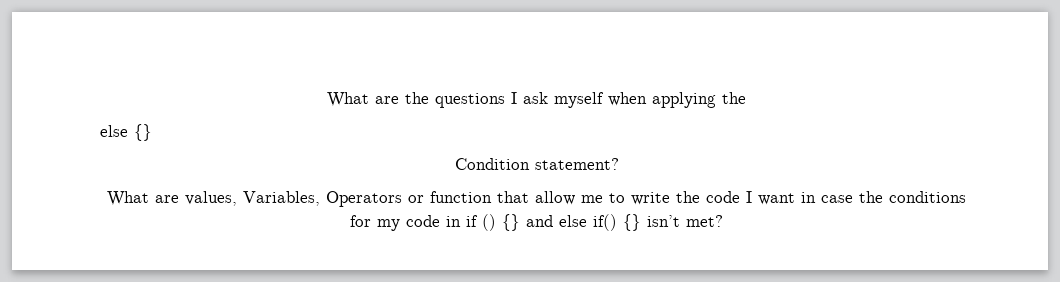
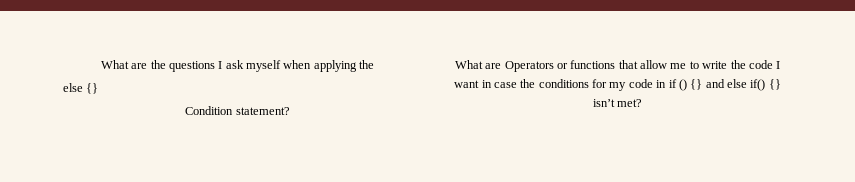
- What are values, Variables, Operators or function that allow me to write the code I want in case the conditions for my code in if () {} and else if() {} isn’t met?
+ What are Operators or functions that allow me to write the code I want in case the conditions for my code in if () {} and else if() {} isn’t met?

